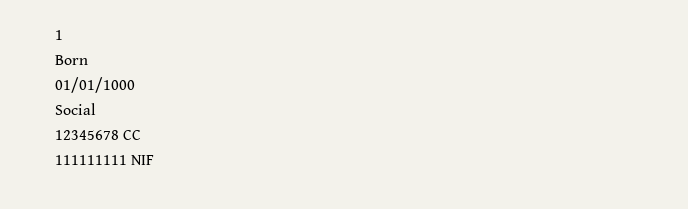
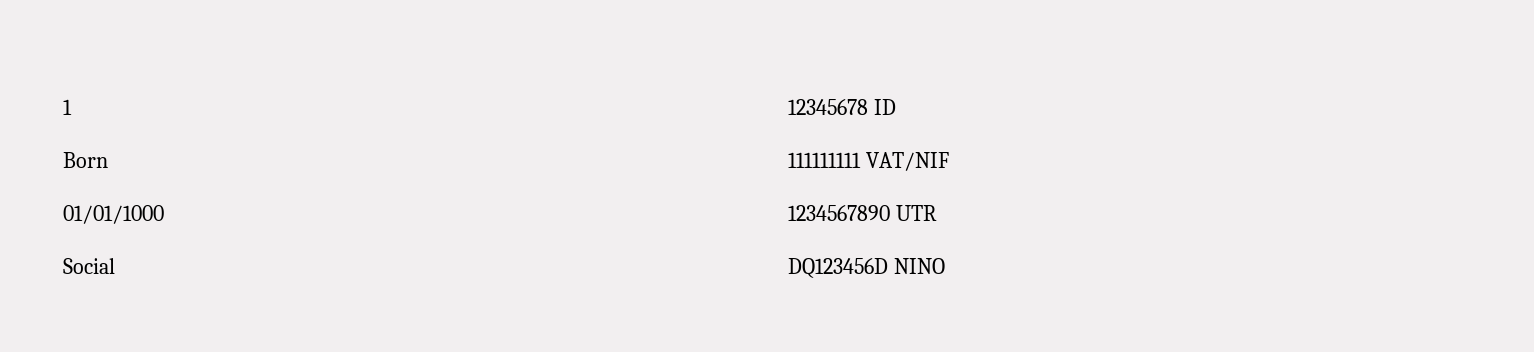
- 12345678 CC
+ 12345678 ID
- 111111111 NIF
+ 111111111 VAT/NIF
+ 1234567890 UTR
+ DQ123456D NINO

